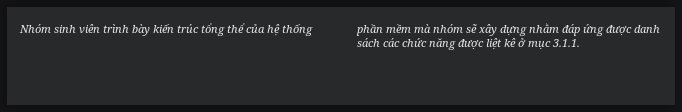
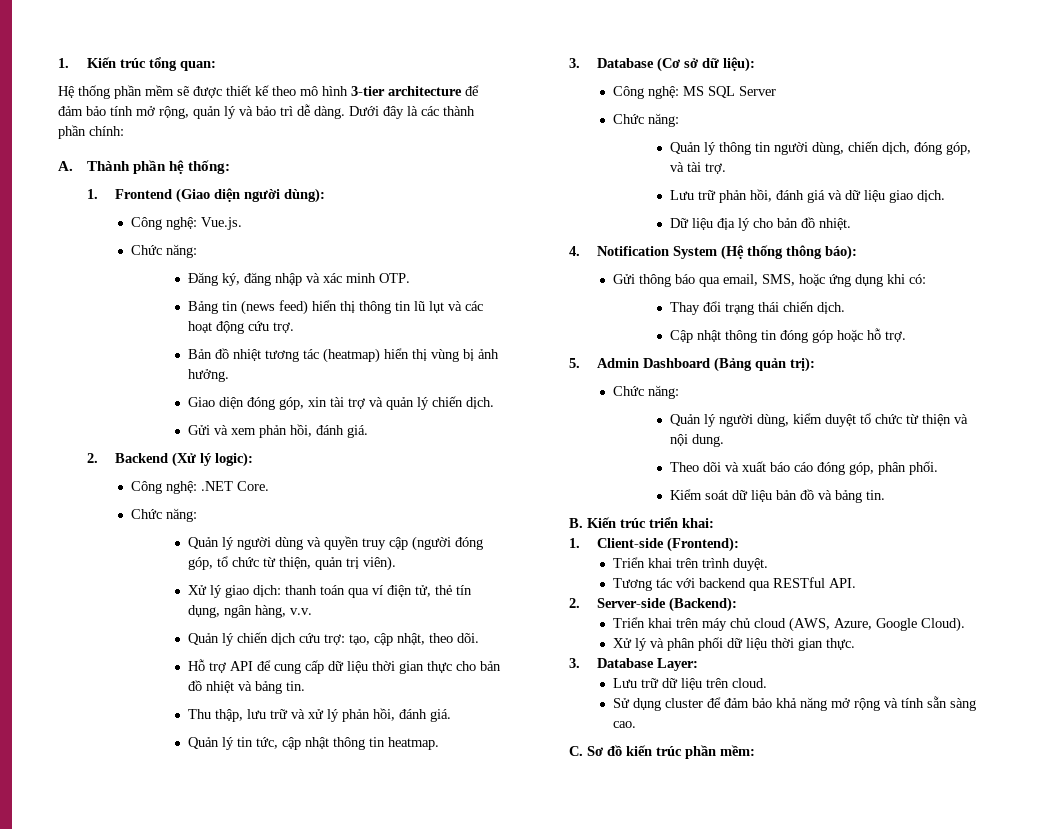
- Nhóm sinh viên trình bày kiến trúc tổng thể của hệ thống phần mềm mà nhóm sẽ xây dựng nhằm đáp ứng được danh sách các chức năng được liệt kê ở mục 3.1.1.
+ 1. Kiến trúc tổng quan:
+ Hệ thống phần mềm sẽ được thiết kế theo mô hình 3-tier architecture để đảm bảo tính mở rộng, quản lý và bảo trì dễ dàng. Dưới đây là các thành phần chính:
+ A. Thành phần hệ thống:
+ 1. Frontend (Giao diện người dùng):
+ Công nghệ: Vue.js.
+ Chức năng:
+ Đăng ký, đăng nhập và xác minh OTP.
+ Bảng tin (news feed) hiển thị thông tin lũ lụt và các hoạt động cứu trợ.
+ Bản đồ nhiệt tương tác (heatmap) hiển thị vùng bị ảnh hưởng.
+ Giao diện đóng góp, xin tài trợ và quản lý chiến dịch.
+ Gửi và xem phản hồi, đánh giá.
+ 2. Backend (Xử lý logic):
+ Công nghệ: .NET Core.
+ Chức năng:
+ Quản lý người dùng và quyền truy cập (người đóng góp, tổ chức từ thiện, quản trị viên).
+ Xử lý giao dịch: thanh toán qua ví điện tử, thẻ tín dụng, ngân hàng, v.v.
+ Quản lý chiến dịch cứu trợ: tạo, cập nhật, theo dõi.
+ Hỗ trợ API để cung cấp dữ liệu thời gian thực cho bản đồ nhiệt và bảng tin.
+ Thu thập, lưu trữ và xử lý phản hồi, đánh giá.
+ Quản lý tin tức, cập nhật thông tin heatmap.
+ 3. Database (Cơ sở dữ liệu):
+ Công nghệ: MS SQL Server
+ Chức năng:
+ Quản lý thông tin người dùng, chiến dịch, đóng góp, và tài trợ.
+ Lưu trữ phản hồi, đánh giá và dữ liệu giao dịch.
+ Dữ liệu địa lý cho bản đồ nhiệt.
+ 4. Notification System (Hệ thống thông báo):
+ Gửi thông báo qua email, SMS, hoặc ứng dụng khi có:
+ Thay đổi trạng thái chiến dịch.
+ Cập nhật thông tin đóng góp hoặc hỗ trợ.
+ 5. Admin Dashboard (Bảng quản trị):
+ Chức năng:
+ Quản lý người dùng, kiểm duyệt tổ chức từ thiện và nội dung.
+ Theo dõi và xuất báo cáo đóng góp, phân phối.
+ Kiểm soát dữ liệu bản đồ và bảng tin.
+ B. Kiến trúc triển khai:
+ 1. Client-side (Frontend):
+ Triển khai trên trình duyệt.
+ Tương tác với backend qua RESTful API.
+ 2. Server-side (Backend):
+ Triển khai trên máy chủ cloud (AWS, Azure, Google Cloud).
+ Xử lý và phân phối dữ liệu thời gian thực.
+ 3. Database Layer:
+ Lưu trữ dữ liệu trên cloud.
+ Sử dụng cluster để đảm bảo khả năng mở rộng và tính sẵn sàng cao.
+ C. Sơ đồ kiến trúc phần mềm:

